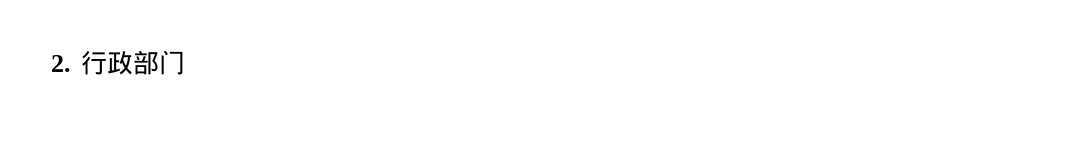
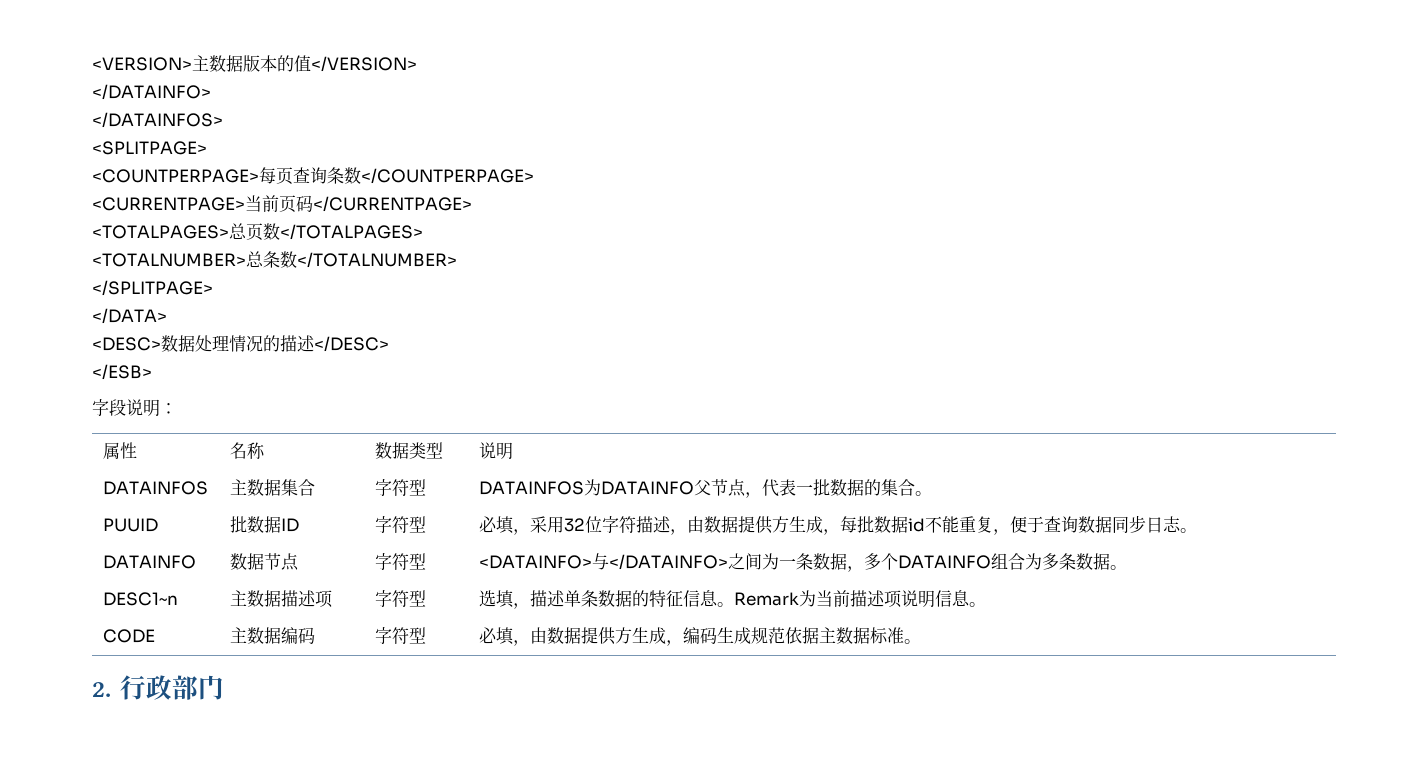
+ <VERSION>主数据版本的值</VERSION>
+ </DATAINFO>
+ </DATAINFOS>
+ <SPLITPAGE>
+ <COUNTPERPAGE>每页查询条数</COUNTPERPAGE>
+ <CURRENTPAGE>当前页码</CURRENTPAGE>
+ <TOTALPAGES>总页数</TOTALPAGES>
+ <TOTALNUMBER>总条数</TOTALNUMBER>
+ </SPLITPAGE>
+ </DATA>
+ <DESC>数据处理情况的描述</DESC>
+ </ESB>
+ 字段说明：
+ 属性 | 名称 | 数据类型 | 说明
+ DATAINFOS | 主数据集合 | 字符型 | DATAINFOS为DATAINFO父节点，代表一批数据的集合。
+ PUUID | 批数据ID | 字符型 | 必填，采用32位字符描述，由数据提供方生成，每批数据id不能重复，便于查询数据同步日志。
+ DATAINFO | 数据节点 | 字符型 | <DATAINFO>与</DATAINFO>之间为一条数据，多个DATAINFO组合为多条数据。
+ DESC1~n | 主数据描述项 | 字符型 | 选填，描述单条数据的特征信息。Remark为当前描述项说明信息。
+ CODE | 主数据编码 | 字符型 | 必填，由数据提供方生成，编码生成规范依据主数据标准。

